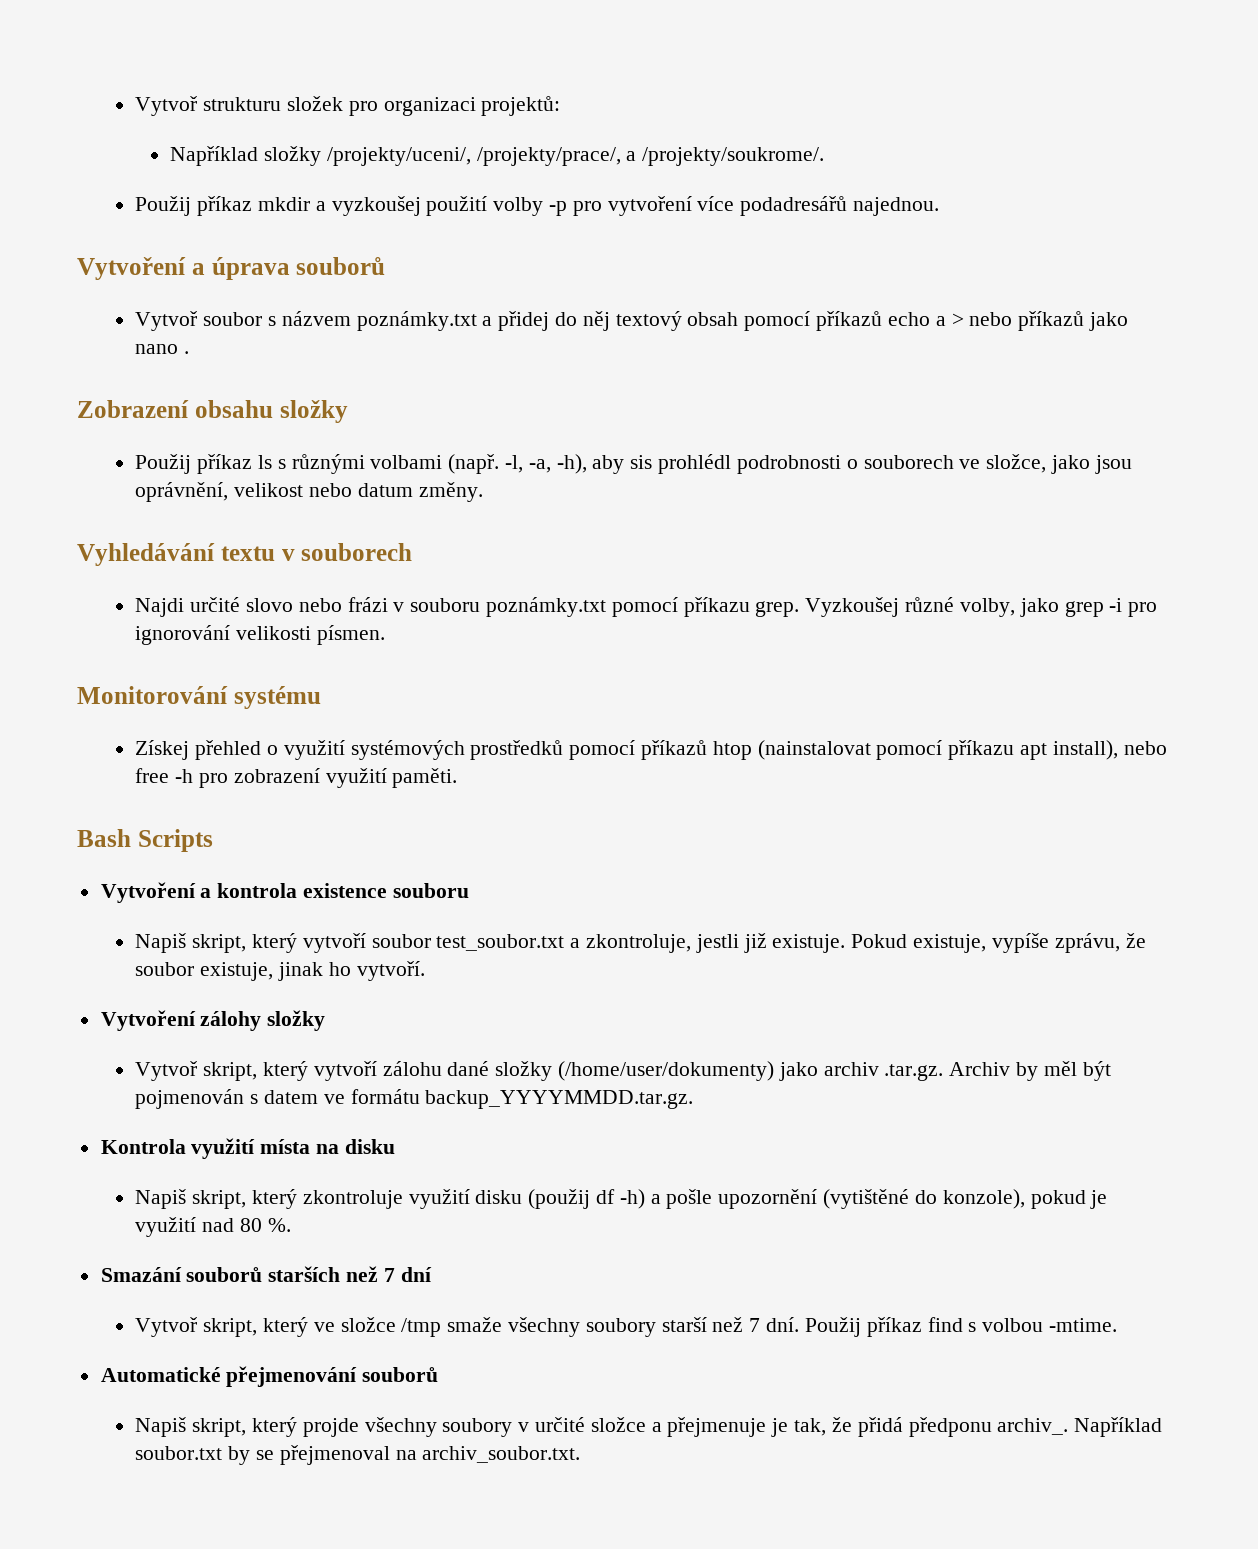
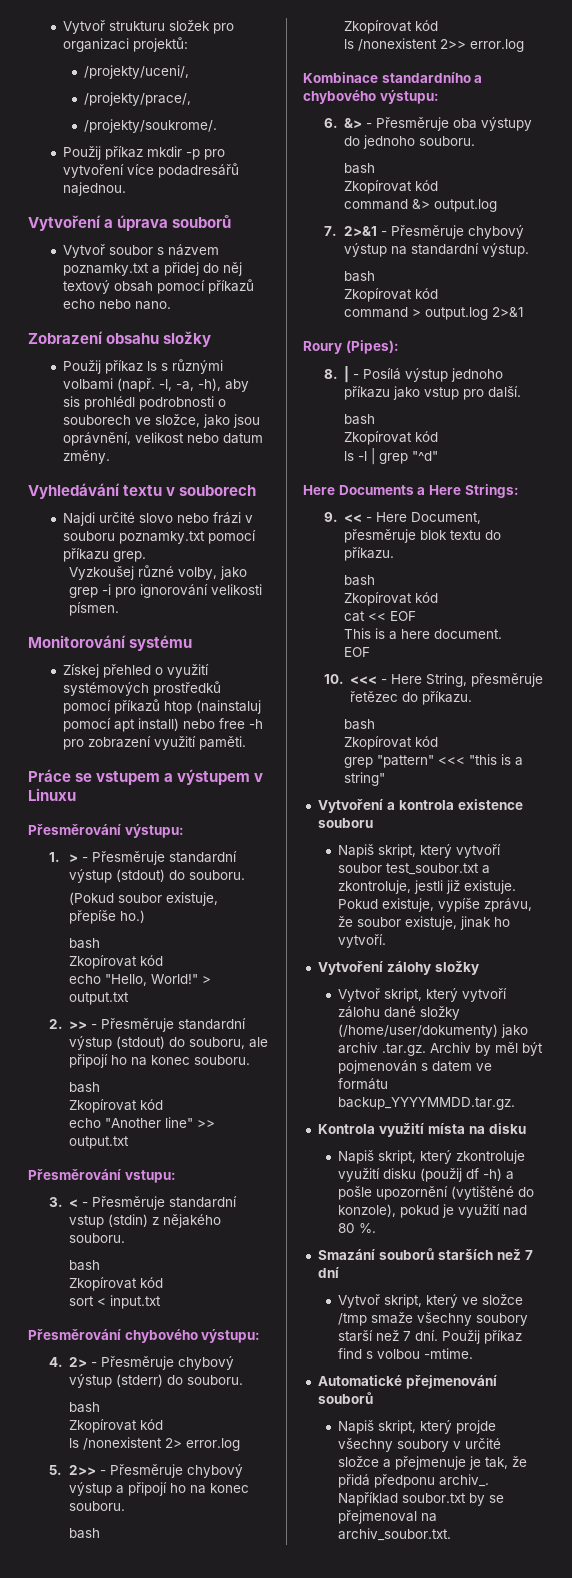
- Například složky /projekty/uceni/, /projekty/prace/, a /projekty/soukrome/.
+ /projekty/uceni/,
+ /projekty/prace/,
+ /projekty/soukrome/.
- Použij příkaz mkdir a vyzkoušej použití volby -p pro vytvoření více podadresářů najednou.
+ Použij příkaz mkdir -p pro vytvoření více podadresářů najednou.
- Vytvoř soubor s názvem poznámky.txt a přidej do něj textový obsah pomocí příkazů echo a > nebo příkazů jako nano .
+ Vytvoř soubor s názvem poznamky.txt a přidej do něj textový obsah pomocí příkazů echo nebo nano.
- Najdi určité slovo nebo frázi v souboru poznámky.txt pomocí příkazu grep. Vyzkoušej různé volby, jako grep -i pro ignorování velikosti písmen.
+ Najdi určité slovo nebo frázi v souboru poznamky.txt pomocí příkazu grep.
+ Vyzkoušej různé volby, jako grep -i pro ignorování velikosti písmen.
- Získej přehled o využití systémových prostředků pomocí příkazů htop (nainstalovat pomocí příkazu apt install), nebo free -h pro zobrazení využití paměti.
+ Získej přehled o využití systémových prostředků pomocí příkazů htop (nainstaluj pomocí apt install) nebo free -h pro zobrazení využití paměti.
- Bash Scripts
+ Práce se vstupem a výstupem v Linuxu
+ Přesměrování výstupu:
+ 1. > - Přesměruje standardní výstup (stdout) do souboru.
+ (Pokud soubor existuje, přepíše ho.)
+ bash
+ Zkopírovat kód
+ echo "Hello, World!" > output.txt
+ 2. >> - Přesměruje standardní výstup (stdout) do souboru, ale připojí ho na konec souboru.
+ bash
+ Zkopírovat kód
+ echo "Another line" >> output.txt
+ Přesměrování vstupu:
+ 3. < - Přesměruje standardní vstup (stdin) z nějakého souboru.
+ bash
+ Zkopírovat kód
+ sort < input.txt
+ Přesměrování chybového výstupu:
+ 4. 2> - Přesměruje chybový výstup (stderr) do souboru.
+ bash
+ Zkopírovat kód
+ ls /nonexistent 2> error.log
+ 5. 2>> - Přesměruje chybový výstup a připojí ho na konec souboru.
+ bash
+ Zkopírovat kód
+ ls /nonexistent 2>> error.log
+ Kombinace standardního a chybového výstupu:
+ 6. &> - Přesměruje oba výstupy do jednoho souboru.
+ bash
+ Zkopírovat kód
+ command &> output.log
+ 7. 2>&1 - Přesměruje chybový výstup na standardní výstup.
+ bash
+ Zkopírovat kód
+ command > output.log 2>&1
+ Roury (Pipes):
+ 8. | - Posílá výstup jednoho příkazu jako vstup pro další.
+ bash
+ Zkopírovat kód
+ ls -l | grep "^d"
+ Here Documents a Here Strings:
+ 9. << - Here Document, přesměruje blok textu do příkazu.
+ bash
+ Zkopírovat kód
+ cat << EOF
+ This is a here document.
+ EOF
+ 10. <<< - Here String, přesměruje řetězec do příkazu.
+ bash
+ Zkopírovat kód
+ grep "pattern" <<< "this is a string"

